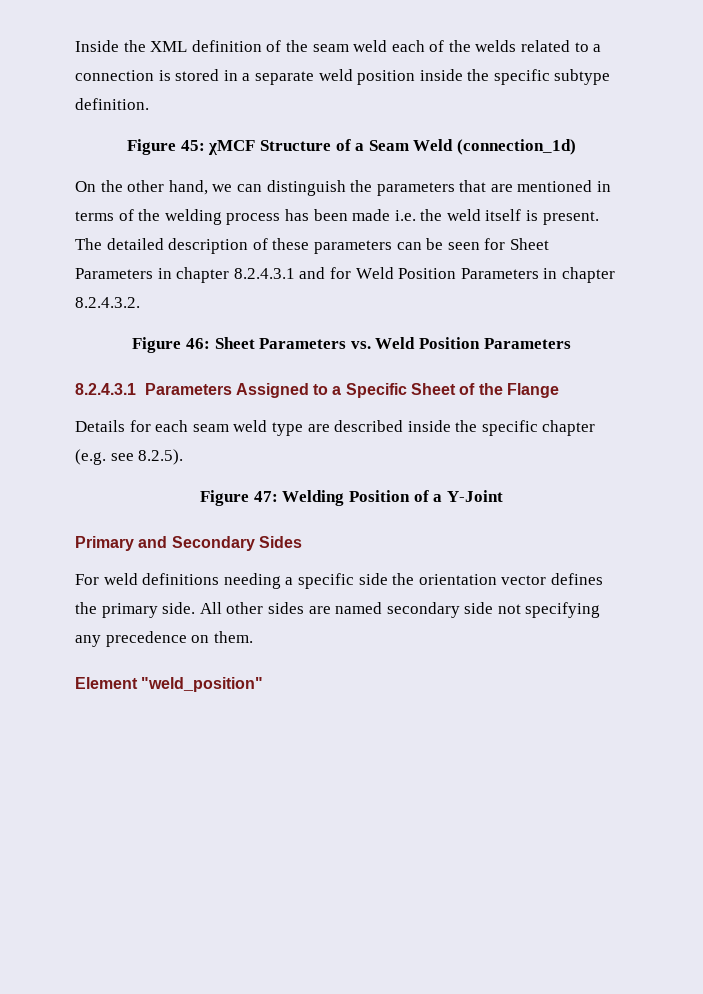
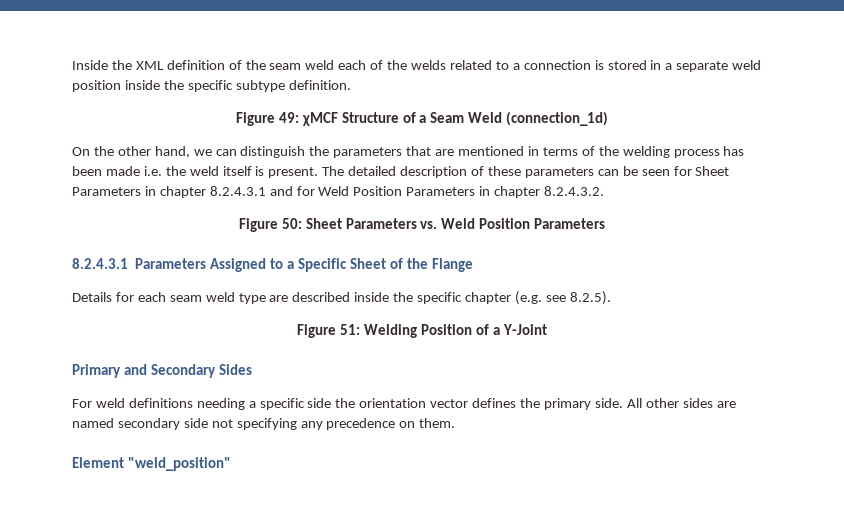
- Figure 45: χMCF Structure of a Seam Weld (connection_1d)
+ Figure 49: χMCF Structure of a Seam Weld (connection_1d)
- Figure 46: Sheet Parameters vs. Weld Position Parameters
+ Figure 50: Sheet Parameters vs. Weld Position Parameters
- Figure 47: Welding Position of a Y-Joint
+ Figure 51: Welding Position of a Y-Joint

